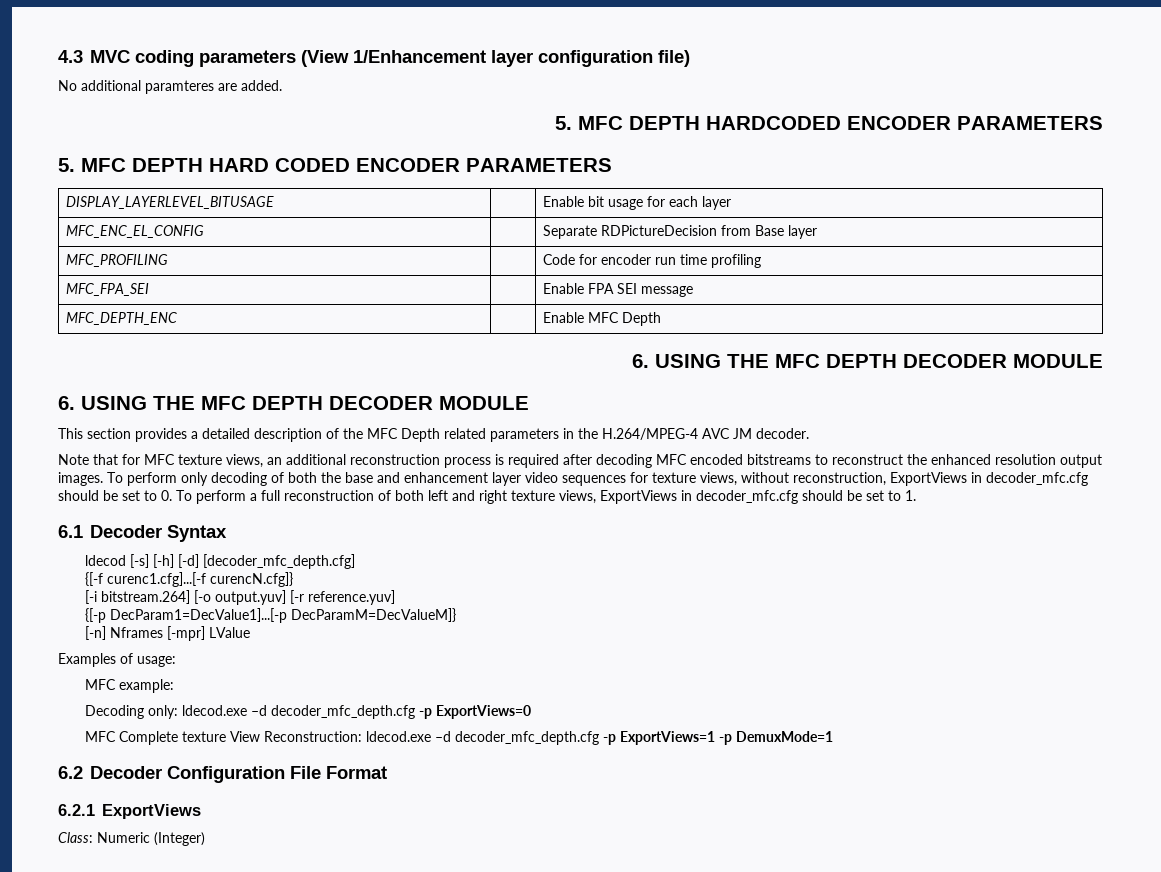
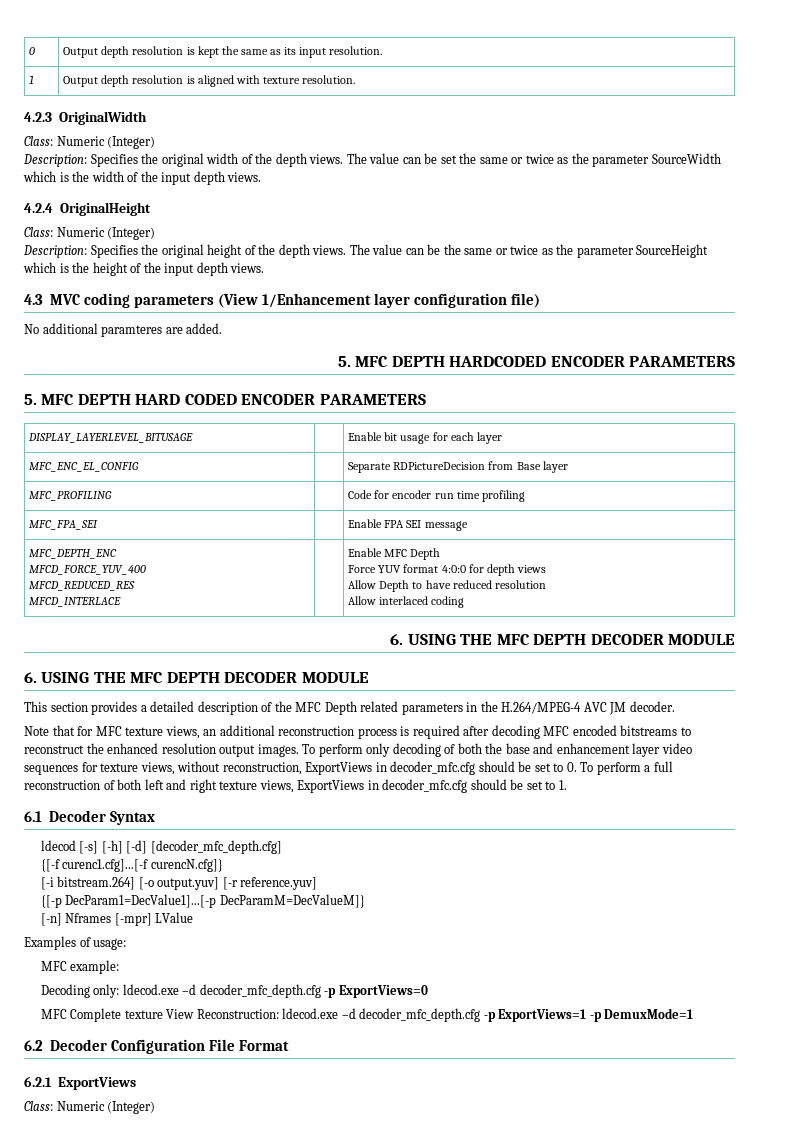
+ 0 | Output depth resolution is kept the same as its input resolution.
+ 1 | Output depth resolution is aligned with texture resolution.
+ 4.2.3 OriginalWidth
+ Class: Numeric (Integer)
+ Description: Specifies the original width of the depth views. The value can be set the same or twice as the parameter SourceWidth which is the width of the input depth views.
+ 4.2.4 OriginalHeight
+ Class: Numeric (Integer)
+ Description: Specifies the original height of the depth views. The value can be the same or twice as the parameter SourceHeight which is the height of the input depth views.
- MFC_DEPTH_ENC | | Enable MFC Depth
+ MFC_DEPTH_ENC
+ MFCD_FORCE_YUV_400
+ MFCD_REDUCED_RES
+ MFCD_INTERLACE | | Enable MFC Depth
+ Force YUV format 4:0:0 for depth views
+ Allow Depth to have reduced resolution
+ Allow interlaced coding

